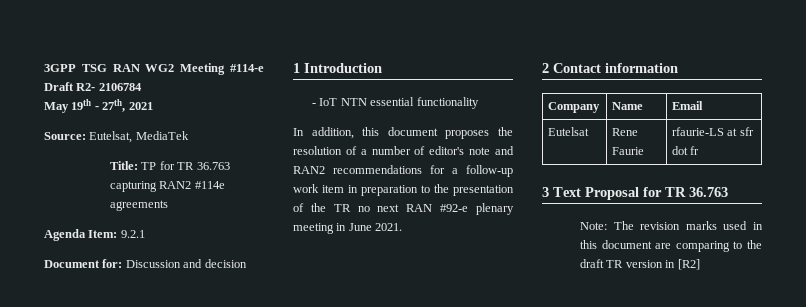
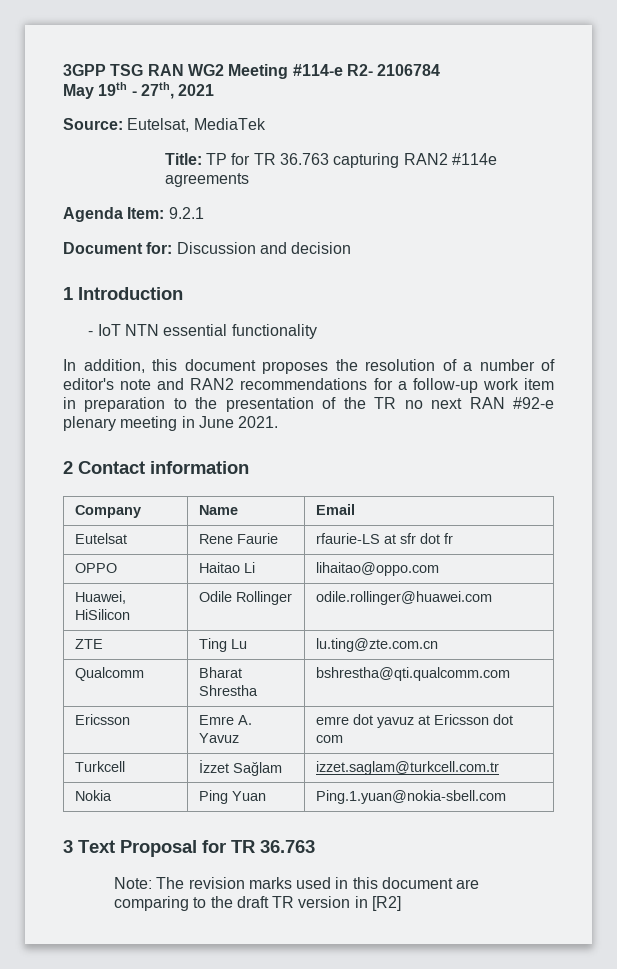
- 3GPP TSG RAN WG2 Meeting #114-e Draft R2- 2106784
+ 3GPP TSG RAN WG2 Meeting #114-e R2- 2106784
+ OPPO | Haitao Li | lihaitao@oppo.com
+ Huawei, HiSilicon | Odile Rollinger | odile.rollinger@huawei.com
+ ZTE | Ting Lu | lu.ting@zte.com.cn
+ Qualcomm | Bharat Shrestha | bshrestha@qti.qualcomm.com
+ Ericsson | Emre A. Yavuz | emre dot yavuz at Ericsson dot com
+ Turkcell | İzzet Sağlam | izzet.saglam@turkcell.com.tr
+ Nokia | Ping Yuan | Ping.1.yuan@nokia-sbell.com

